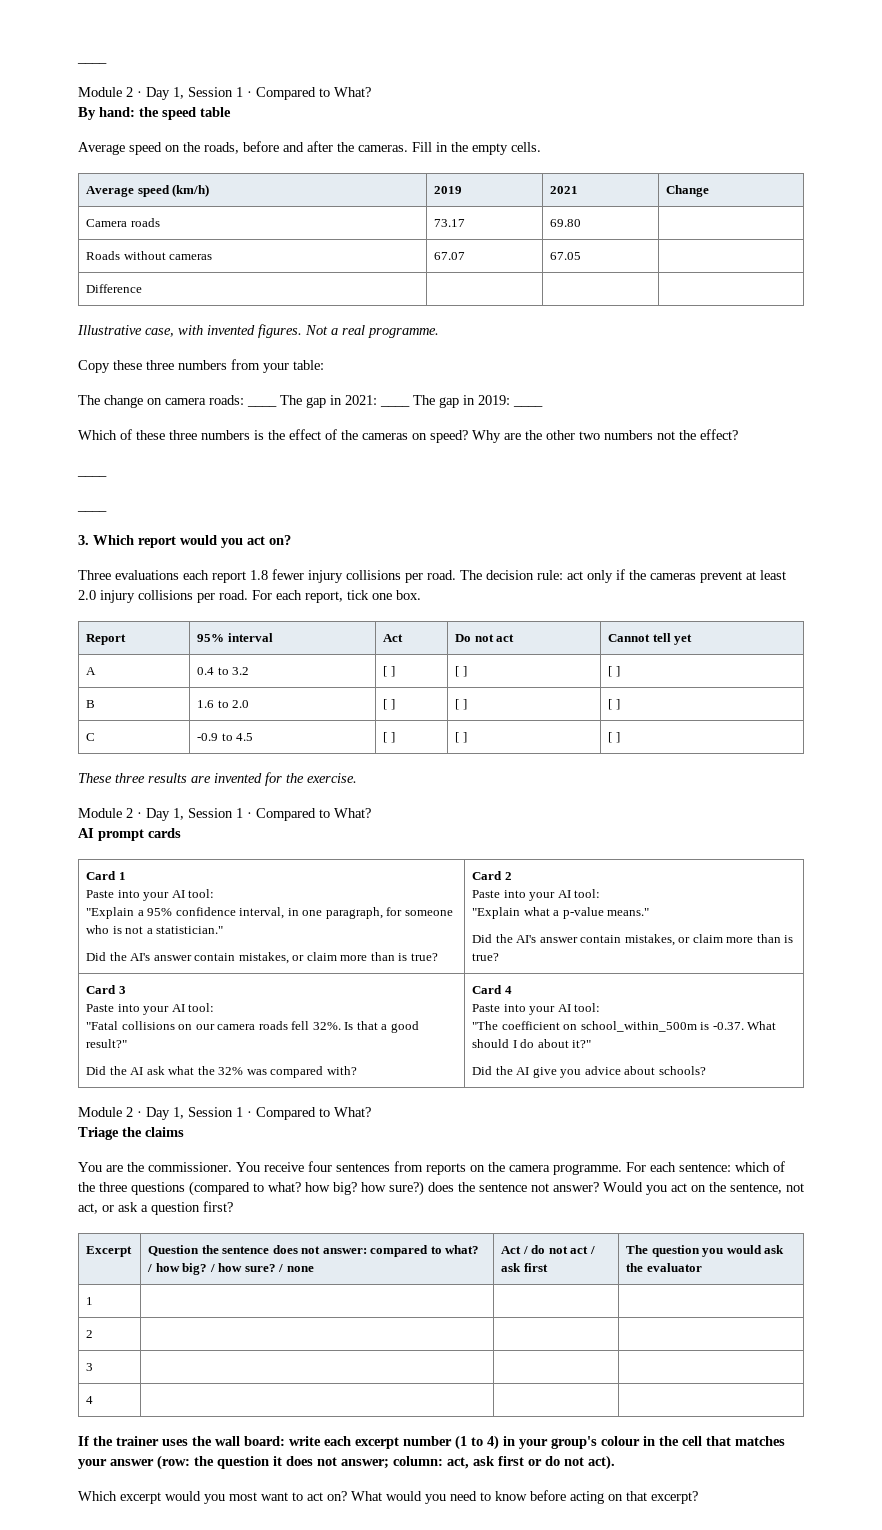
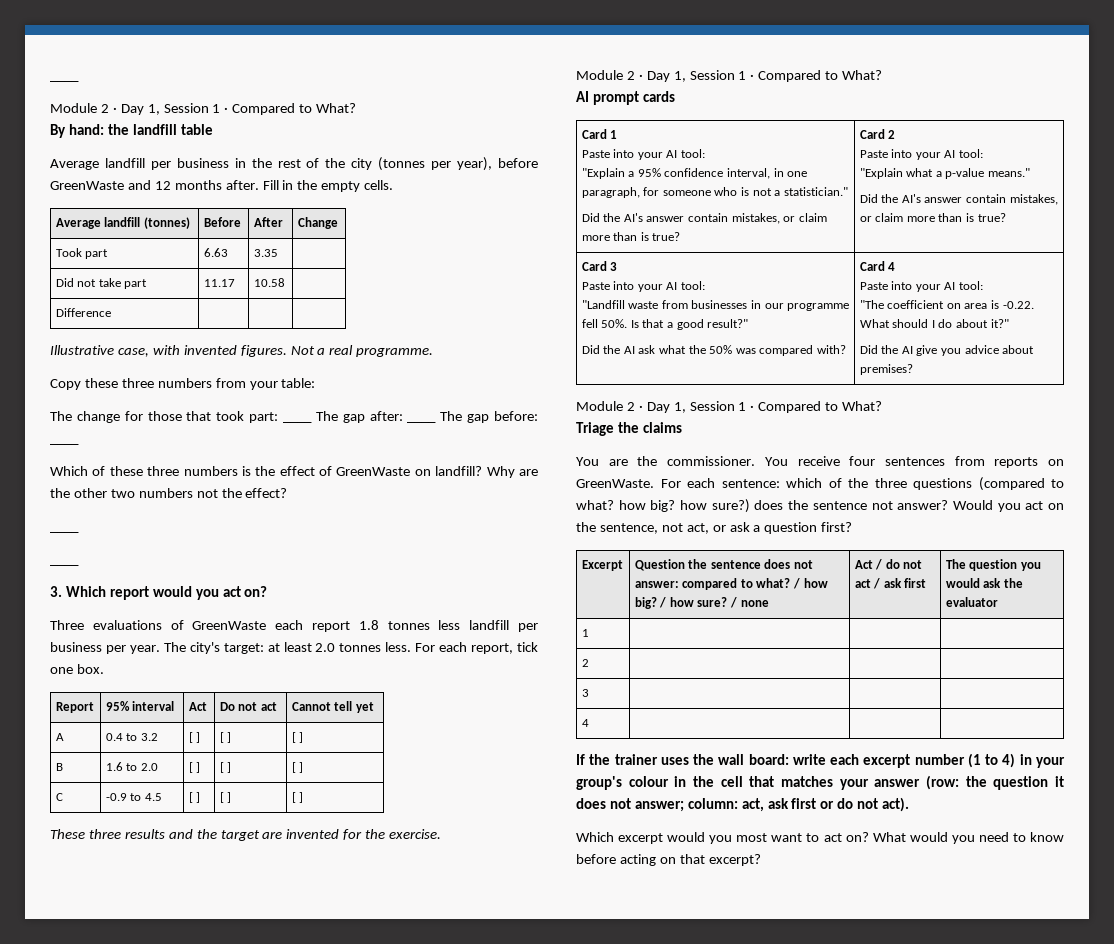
- By hand: the speed table
+ By hand: the landfill table
- Average speed on the roads, before and after the cameras.
+ Average landfill per business in the rest of the city (tonnes per year), before GreenWaste and 12 months after.
- Average speed (km/h) | 2019 | 2021 | Change
- Camera roads | 73.17 | 69.80 |
- Roads without cameras | 67.07 | 67.05 |
+ Average landfill (tonnes) | Before | After | Change
+ Took part | 6.63 | 3.35 |
+ Did not take part | 11.17 | 10.58 |
- The change on camera roads: ____ The gap in 2021: ____ The gap in 2019: ____
+ The change for those that took part: ____ The gap after: ____ The gap before: ____
- Which of these three numbers is the effect of the cameras on speed?
+ Which of these three numbers is the effect of GreenWaste on landfill?
- Three evaluations each report 1.8 fewer injury collisions per road. The decision rule: act only if the cameras prevent at least 2.0 injury collisions per road.
+ Three evaluations of GreenWaste each report 1.8 tonnes less landfill per business per year. The city's target: at least 2.0 tonnes less.
- These three results are invented for the exercise.
+ These three results and the target are invented for the exercise.
- "Fatal collisions on our camera roads fell 32%.
+ "Landfill waste from businesses in our programme fell 50%.
- Did the AI ask what the 32% was compared with?
+ Did the AI ask what the 50% was compared with?
- "The coefficient on school_within_500m is -0.37. What should I do about it?"
+ "The coefficient on area is -0.22. What should I do about it?"
- Did the AI give you advice about schools?
+ Did the AI give you advice about premises?
- You receive four sentences from reports on the camera programme.
+ You receive four sentences from reports on GreenWaste.

